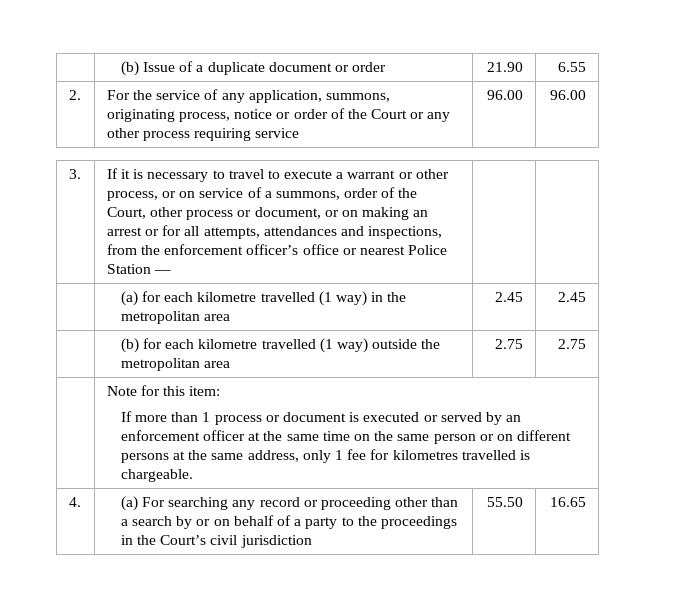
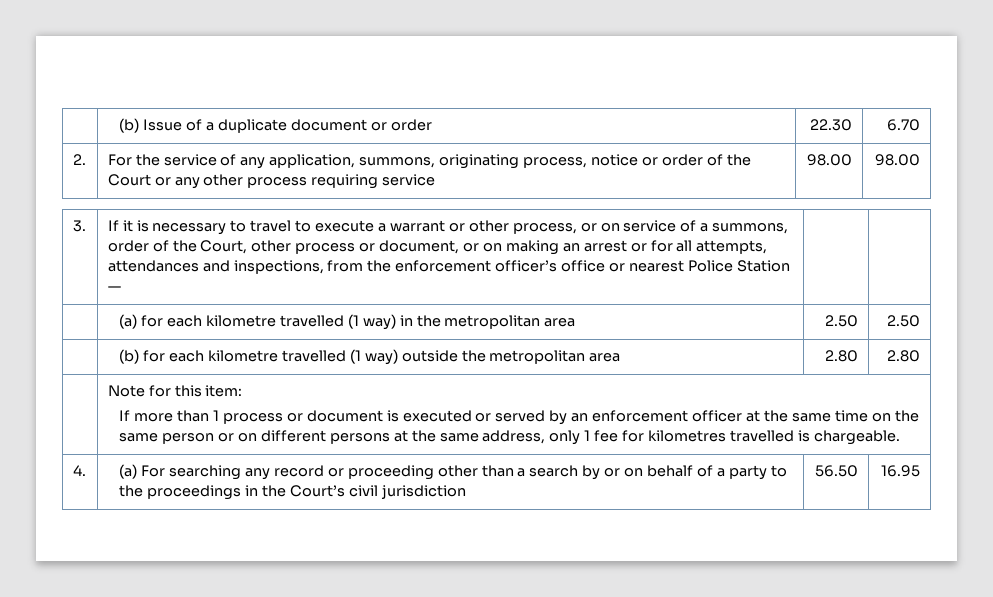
- | (b) Issue of a duplicate document or order | 21.90 | 6.55
+ | (b) Issue of a duplicate document or order | 22.30 | 6.70
- 2. | For the service of any application, summons, originating process, notice or order of the Court or any other process requiring service | 96.00 | 96.00
+ 2. | For the service of any application, summons, originating process, notice or order of the Court or any other process requiring service | 98.00 | 98.00
- | (a) for each kilometre travelled (1 way) in the metropolitan area | 2.45 | 2.45
+ | (a) for each kilometre travelled (1 way) in the metropolitan area | 2.50 | 2.50
- | (b) for each kilometre travelled (1 way) outside the metropolitan area | 2.75 | 2.75
+ | (b) for each kilometre travelled (1 way) outside the metropolitan area | 2.80 | 2.80
- 4. | (a) For searching any record or proceeding other than a search by or on behalf of a party to the proceedings in the Court’s civil jurisdiction | 55.50 | 16.65
+ 4. | (a) For searching any record or proceeding other than a search by or on behalf of a party to the proceedings in the Court’s civil jurisdiction | 56.50 | 16.95

